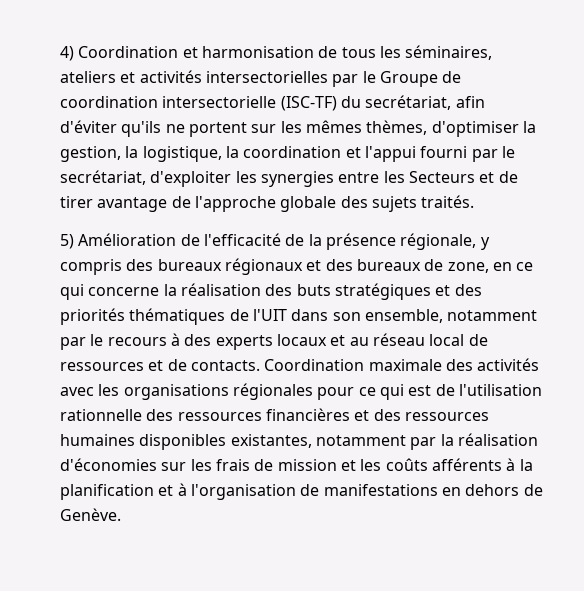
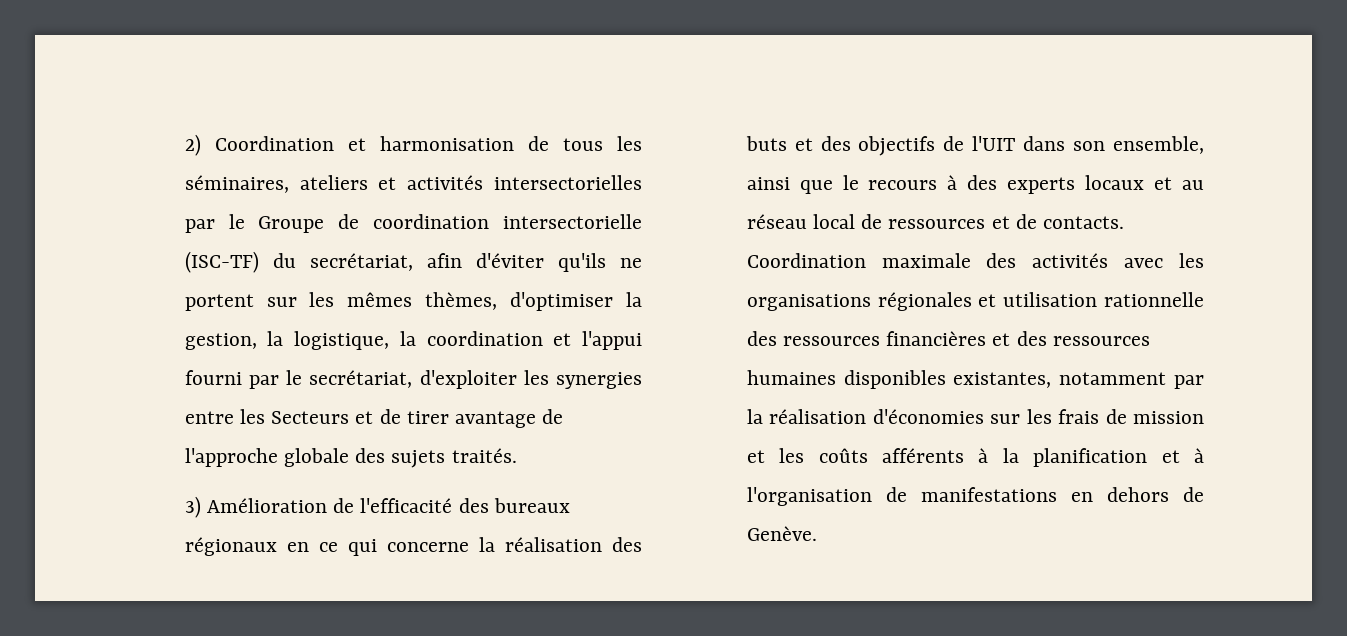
- 4) Coordination et harmonisation de tous les séminaires, ateliers et activités intersectorielles par le Groupe de coordination intersectorielle (ISC-TF) du secrétariat, afin d'éviter qu'ils ne portent sur les mêmes thèmes, d'optimiser la gestion, la logistique, la coordination et l'appui fourni par le secrétariat, d'exploiter les synergies entre les Secteurs et de tirer avantage de l'approche globale des sujets traités.
+ 2) Coordination et harmonisation de tous les séminaires, ateliers et activités intersectorielles par le Groupe de coordination intersectorielle (ISC-TF) du secrétariat, afin d'éviter qu'ils ne portent sur les mêmes thèmes, d'optimiser la gestion, la logistique, la coordination et l'appui fourni par le secrétariat, d'exploiter les synergies entre les Secteurs et de tirer avantage de l'approche globale des sujets traités.
- 5) Amélioration de l'efficacité de la présence régionale, y compris des bureaux régionaux et des bureaux de zone, en ce qui concerne la réalisation des buts stratégiques et des priorités thématiques de l'UIT dans son ensemble, notamment par le recours à des experts locaux et au réseau local de ressources et de contacts.
+ 3) Amélioration de l'efficacité des bureaux régionaux en ce qui concerne la réalisation des buts et des objectifs de l'UIT dans son ensemble, ainsi que le recours à des experts locaux et au réseau local de ressources et de contacts.
- Coordination maximale des activités avec les organisations régionales pour ce qui est de l'utilisation rationnelle des ressources financières et des ressources humaines disponibles existantes, notamment par la réalisation d'économies sur les frais de mission et les coûts afférents à la planification et à l'organisation de manifestations en dehors de Genève.
+ Coordination maximale des activités avec les organisations régionales et utilisation rationnelle des ressources financières et des ressources humaines disponibles existantes, notamment par la réalisation d'économies sur les frais de mission et les coûts afférents à la planification et à l'organisation de manifestations en dehors de Genève.

